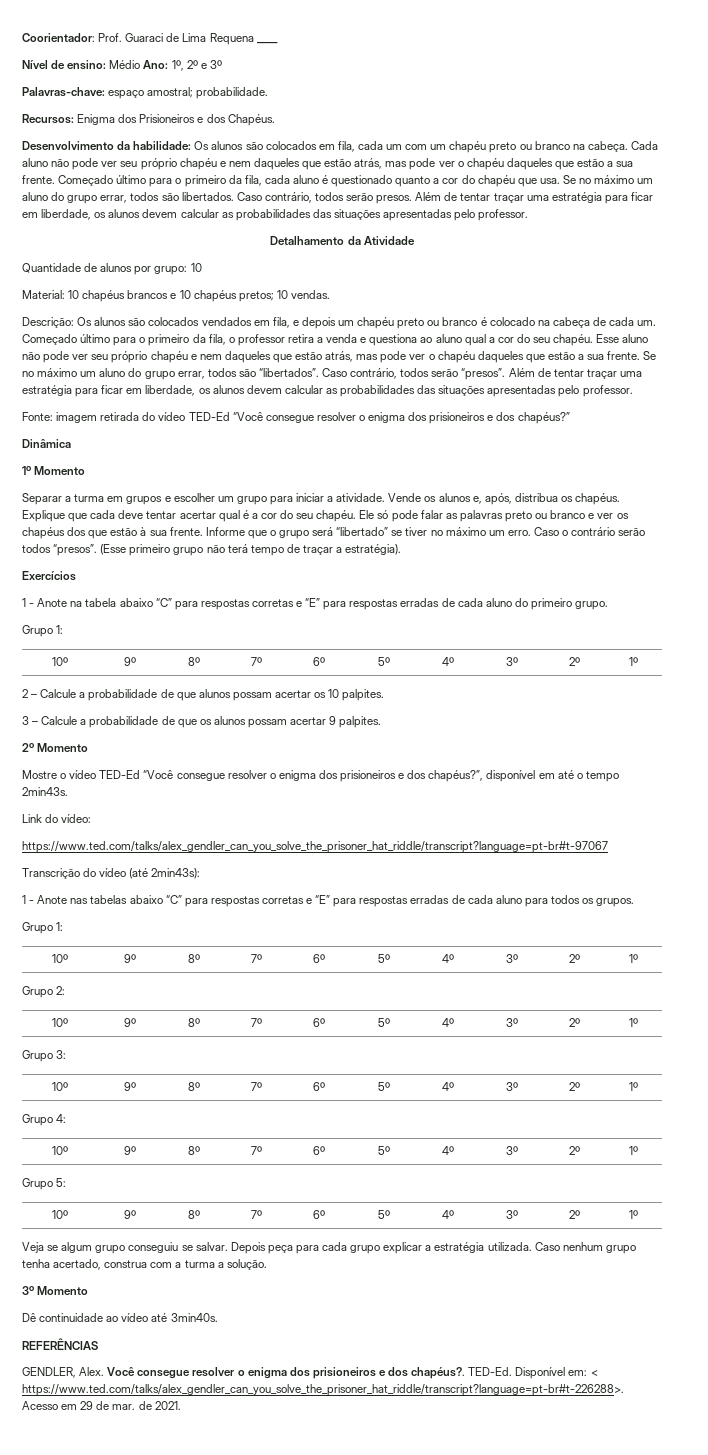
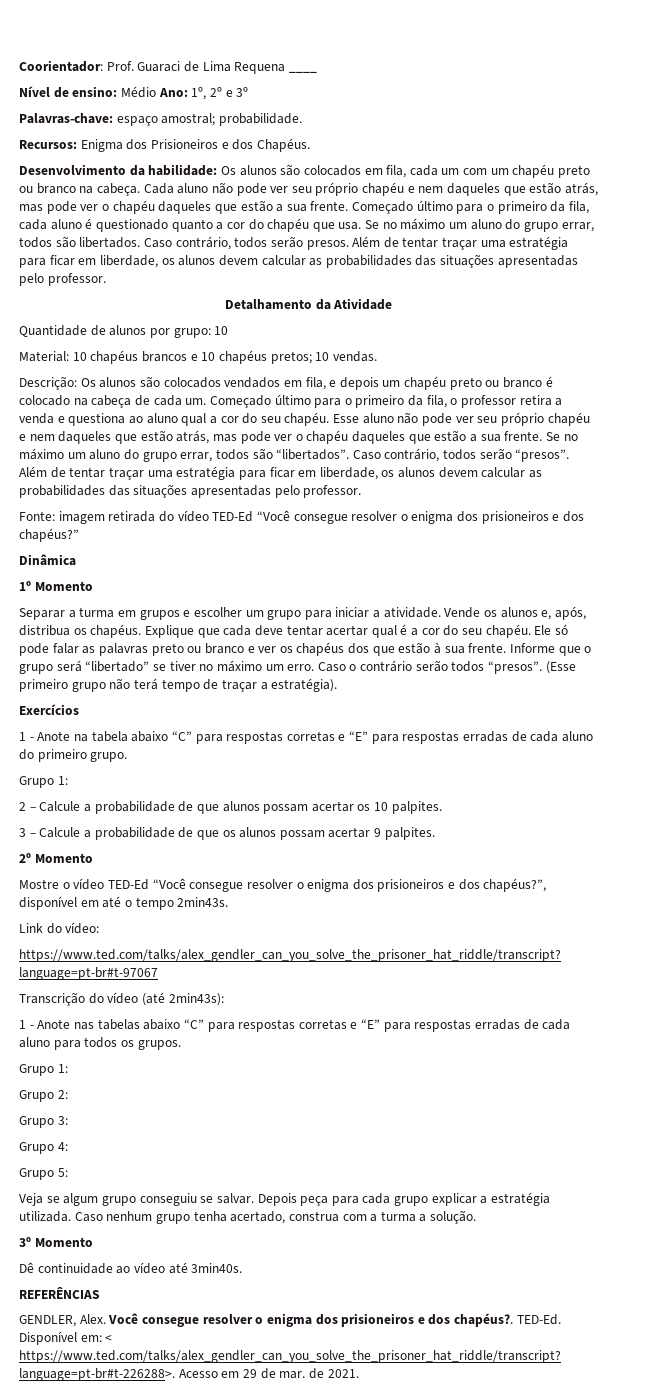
  1 - Anote na tabela abaixo “C” para respostas corretas e “E” para respostas erradas de cada aluno do primeiro grupo.
  Grupo 1:
- 10º | 9º | 8º | 7º | 6º | 5º | 4º | 3º | 2º | 1º
  1 - Anote nas tabelas abaixo “C” para respostas corretas e “E” para respostas erradas de cada aluno para todos os grupos.
  Grupo 1:
- 10º | 9º | 8º | 7º | 6º | 5º | 4º | 3º | 2º | 1º
  Grupo 2:
- 10º | 9º | 8º | 7º | 6º | 5º | 4º | 3º | 2º | 1º
  Grupo 3:
- 10º | 9º | 8º | 7º | 6º | 5º | 4º | 3º | 2º | 1º
  Grupo 4:
- 10º | 9º | 8º | 7º | 6º | 5º | 4º | 3º | 2º | 1º
  Grupo 5:
- 10º | 9º | 8º | 7º | 6º | 5º | 4º | 3º | 2º | 1º

